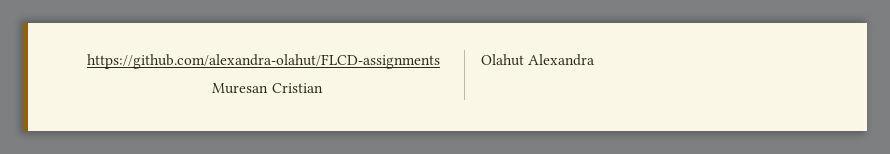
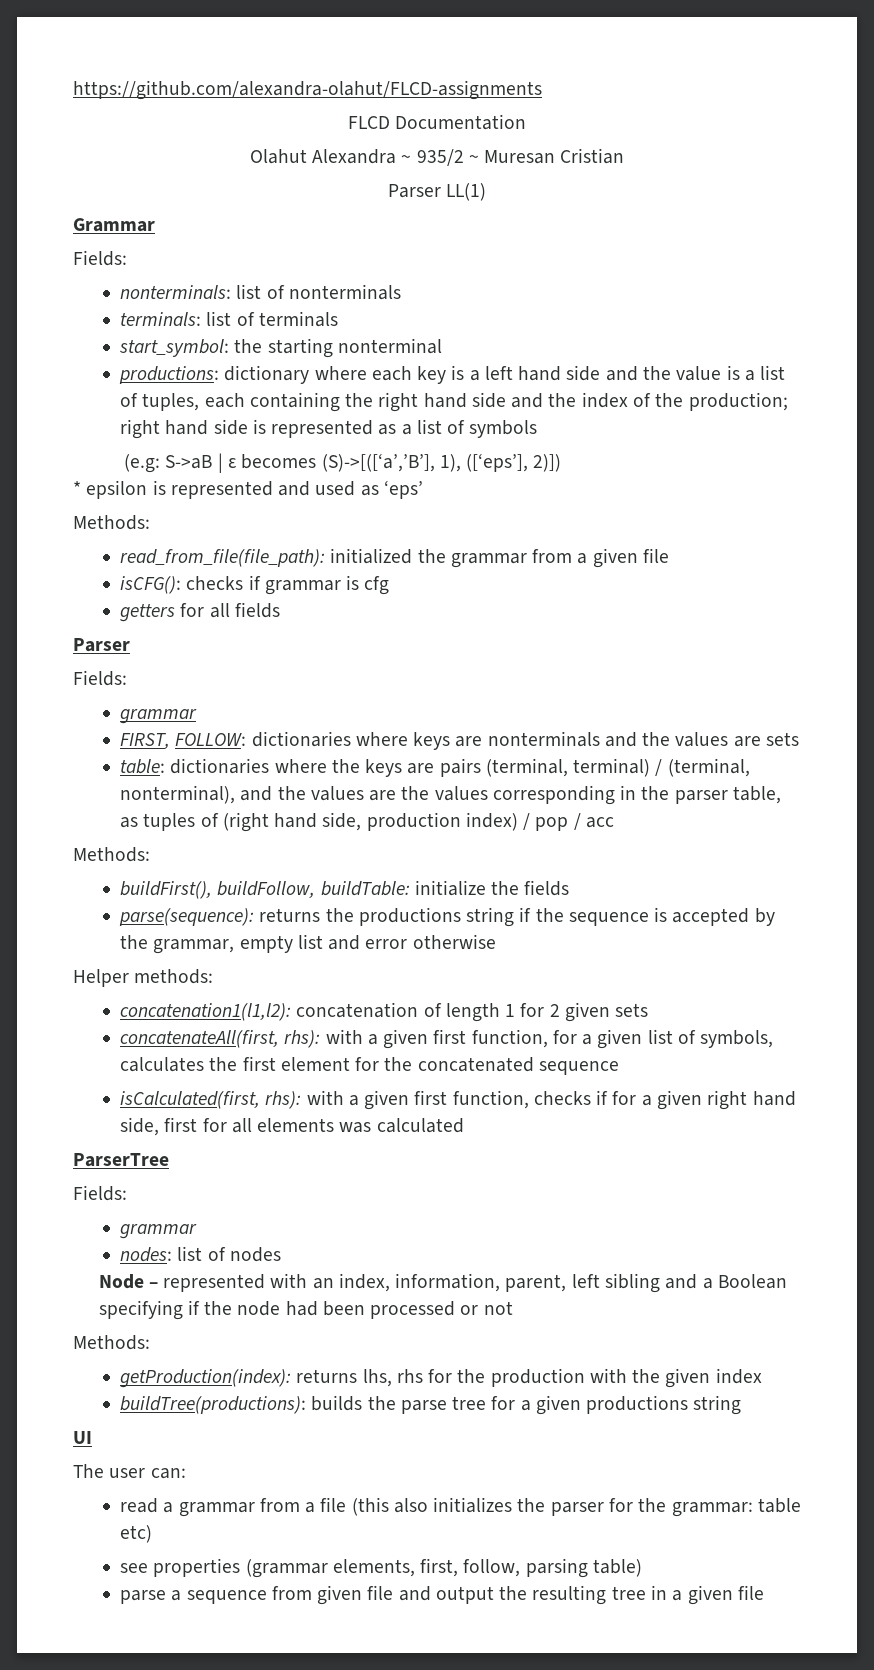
- Muresan Cristian
- Olahut Alexandra
+ FLCD Documentation
+ Olahut Alexandra ~ 935/2 ~ Muresan Cristian
+ Parser LL(1)
+ Grammar
+ Fields:
+ nonterminals: list of nonterminals
+ terminals: list of terminals
+ start_symbol: the starting nonterminal
+ productions: dictionary where each key is a left hand side and the value is a list of tuples, each containing the right hand side and the index of the production; right hand side is represented as a list of symbols
+ (e.g: S->aB | ɛ becomes (S)->[([‘a’,’B’], 1), ([‘eps’], 2)])
+ * epsilon is represented and used as ‘eps’
+ Methods:
+ read_from_file(file_path): initialized the grammar from a given file
+ isCFG(): checks if grammar is cfg
+ getters for all fields
+ Parser
+ Fields:
+ grammar
+ FIRST, FOLLOW: dictionaries where keys are nonterminals and the values are sets
+ table: dictionaries where the keys are pairs (terminal, terminal) / (terminal, nonterminal), and the values are the values corresponding in the parser table, as tuples of (right hand side, production index) / pop / acc
+ Methods:
+ buildFirst(), buildFollow, buildTable: initialize the fields
+ parse(sequence): returns the productions string if the sequence is accepted by the grammar, empty list and error otherwise
+ Helper methods:
+ concatenation1(l1,l2): concatenation of length 1 for 2 given sets
+ concatenateAll(first, rhs): with a given first function, for a given list of symbols, calculates the first element for the concatenated sequence
+ isCalculated(first, rhs): with a given first function, checks if for a given right hand side, first for all elements was calculated
+ ParserTree
+ Fields:
+ grammar
+ nodes: list of nodes
+ Node – represented with an index, information, parent, left sibling and a Boolean specifying if the node had been processed or not
+ Methods:
+ getProduction(index): returns lhs, rhs for the production with the given index
+ buildTree(productions): builds the parse tree for a given productions string
+ UI
+ The user can:
+ read a grammar from a file (this also initializes the parser for the grammar: table etc)
+ see properties (grammar elements, first, follow, parsing table)
+ parse a sequence from given file and output the resulting tree in a given file

